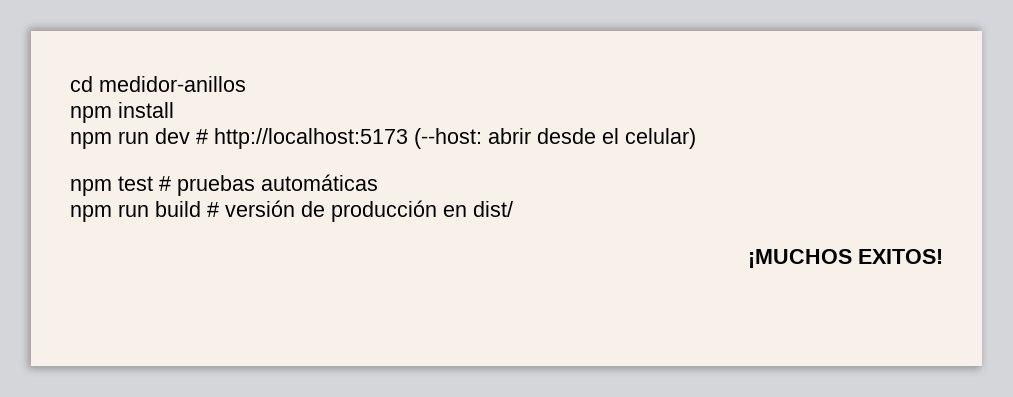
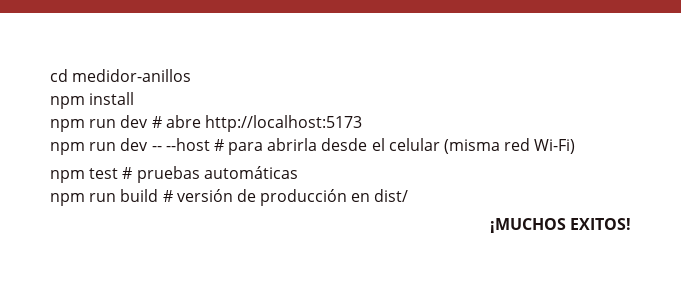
- npm run dev # http://localhost:5173 (--host: abrir desde el celular)
+ npm run dev # abre http://localhost:5173
+ npm run dev -- --host # para abrirla desde el celular (misma red Wi-Fi)

